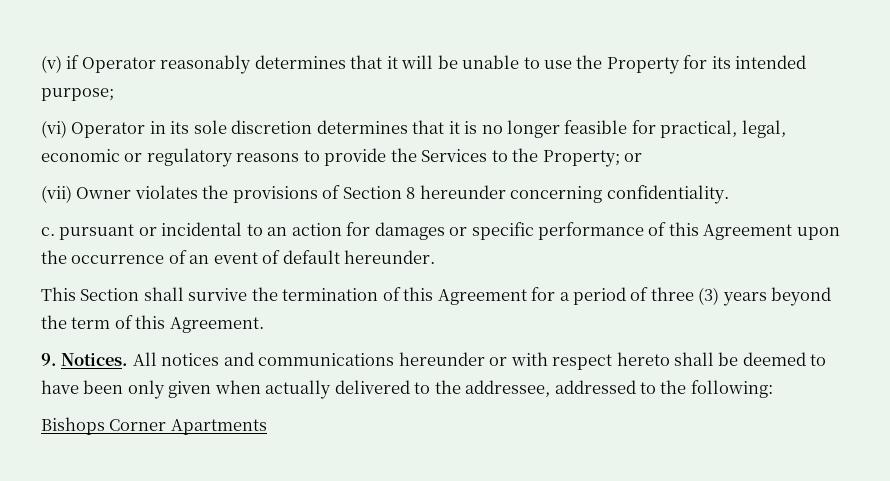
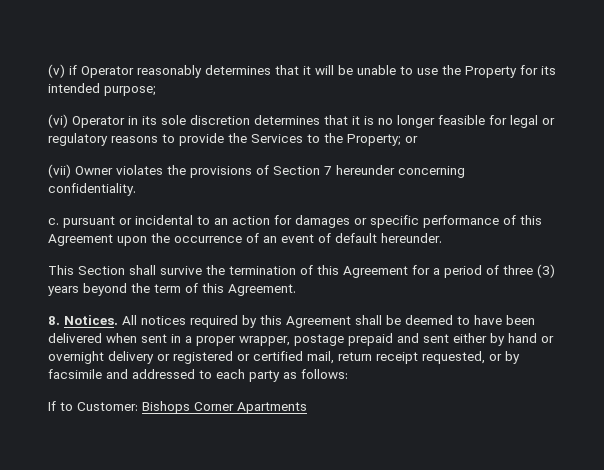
- (vi) Operator in its sole discretion determines that it is no longer feasible for practical, legal, economic or regulatory reasons to provide the Services to the Property; or
+ (vi) Operator in its sole discretion determines that it is no longer feasible for legal or regulatory reasons to provide the Services to the Property; or
- (vii) Owner violates the provisions of Section 8 hereunder concerning confidentiality.
+ (vii) Owner violates the provisions of Section 7 hereunder concerning confidentiality.
- 9. Notices.
+ 8. Notices.
- All notices and communications hereunder or with respect hereto shall be deemed to have been only given when actually delivered to the addressee, addressed to the following:
- Bishops Corner Apartments
+ All notices required by this Agreement shall be deemed to have been delivered when sent in a proper wrapper, postage prepaid and sent either by hand or overnight delivery or registered or certified mail, return receipt requested, or by facsimile and addressed to each party as follows:
+ If to Customer: Bishops Corner Apartments

